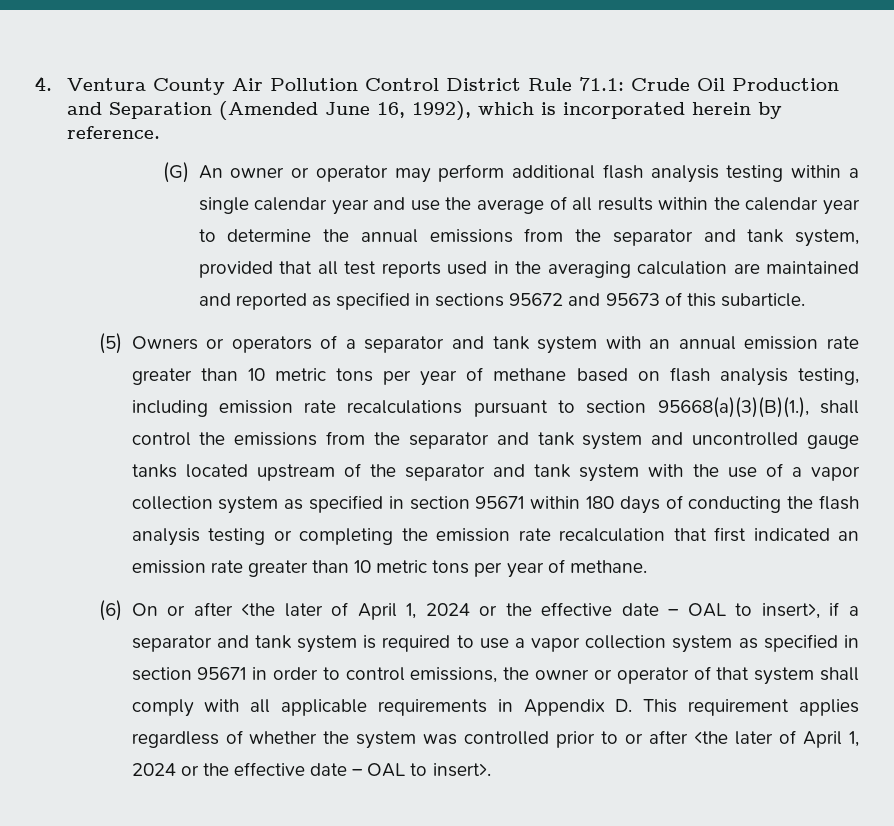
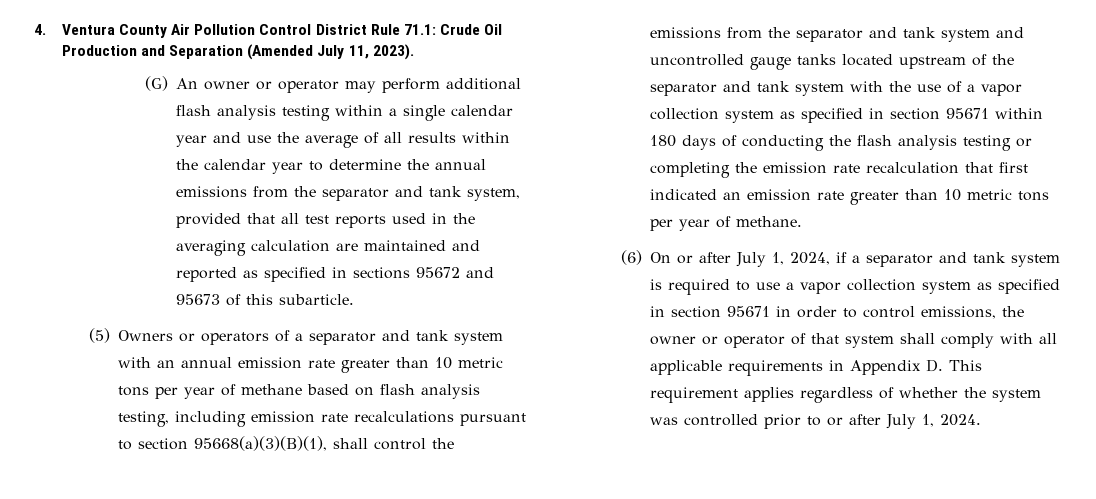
- 4. Ventura County Air Pollution Control District Rule 71.1: Crude Oil Production and Separation (Amended June 16, 1992), which is incorporated herein by reference.
+ 4. Ventura County Air Pollution Control District Rule 71.1: Crude Oil Production and Separation (Amended July 11, 2023).
- (5) Owners or operators of a separator and tank system with an annual emission rate greater than 10 metric tons per year of methane based on flash analysis testing, including emission rate recalculations pursuant to section 95668(a)(3)(B)(1.), shall control the emissions from the separator and tank system and uncontrolled gauge tanks located upstream of the separator and tank system with the use of a vapor collection system as specified in section 95671 within 180 days of conducting the flash analysis testing or completing the emission rate recalculation that first indicated an emission rate greater than 10 metric tons per year of methane.
+ (5) Owners or operators of a separator and tank system with an annual emission rate greater than 10 metric tons per year of methane based on flash analysis testing, including emission rate recalculations pursuant to section 95668(a)(3)(B)(1), shall control the emissions from the separator and tank system and uncontrolled gauge tanks located upstream of the separator and tank system with the use of a vapor collection system as specified in section 95671 within 180 days of conducting the flash analysis testing or completing the emission rate recalculation that first indicated an emission rate greater than 10 metric tons per year of methane.
- (6) On or after <the later of April 1, 2024 or the effective date – OAL to insert>, if a separator and tank system is required to use a vapor collection system as specified in section 95671 in order to control emissions, the owner or operator of that system shall comply with all applicable requirements in Appendix D. This requirement applies regardless of whether the system was controlled prior to or after <the later of April 1, 2024 or the effective date – OAL to insert>.
+ (6) On or after July 1, 2024, if a separator and tank system is required to use a vapor collection system as specified in section 95671 in order to control emissions, the owner or operator of that system shall comply with all applicable requirements in Appendix D. This requirement applies regardless of whether the system was controlled prior to or after July 1, 2024.

